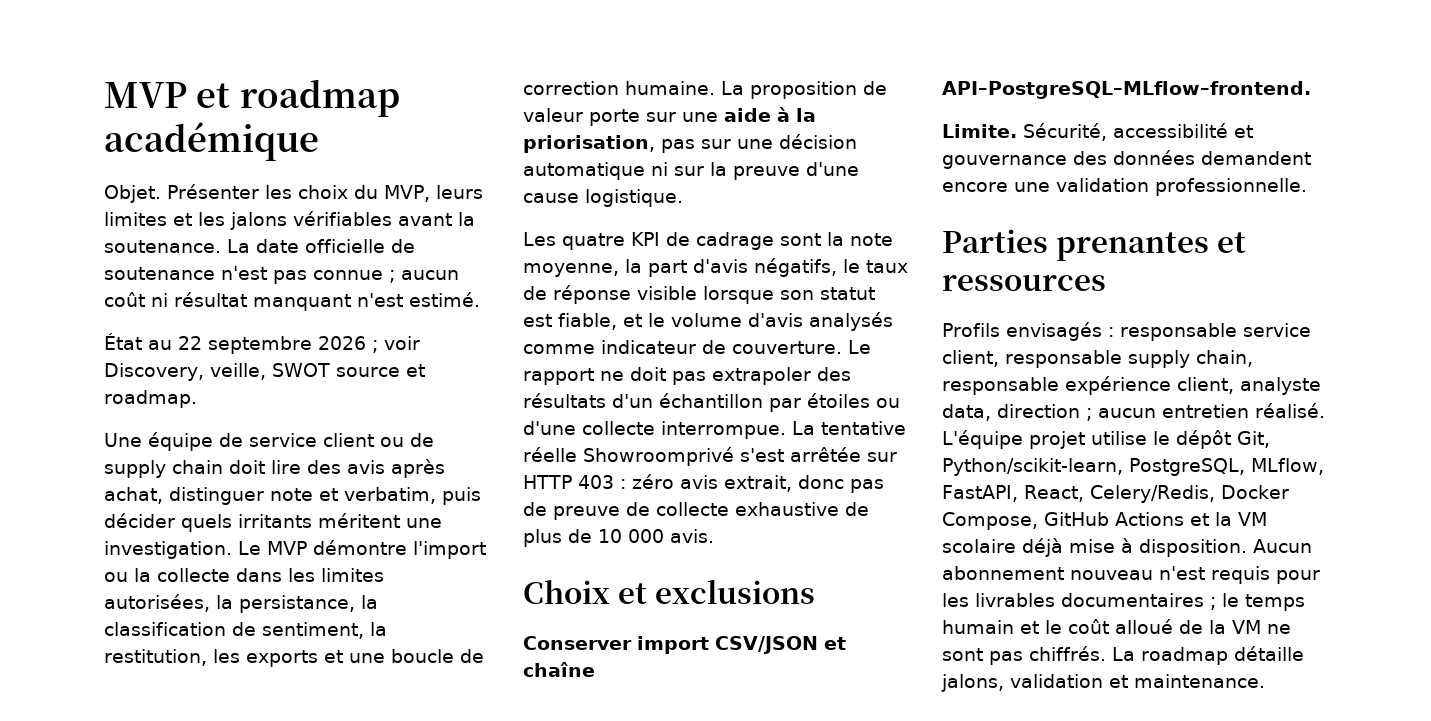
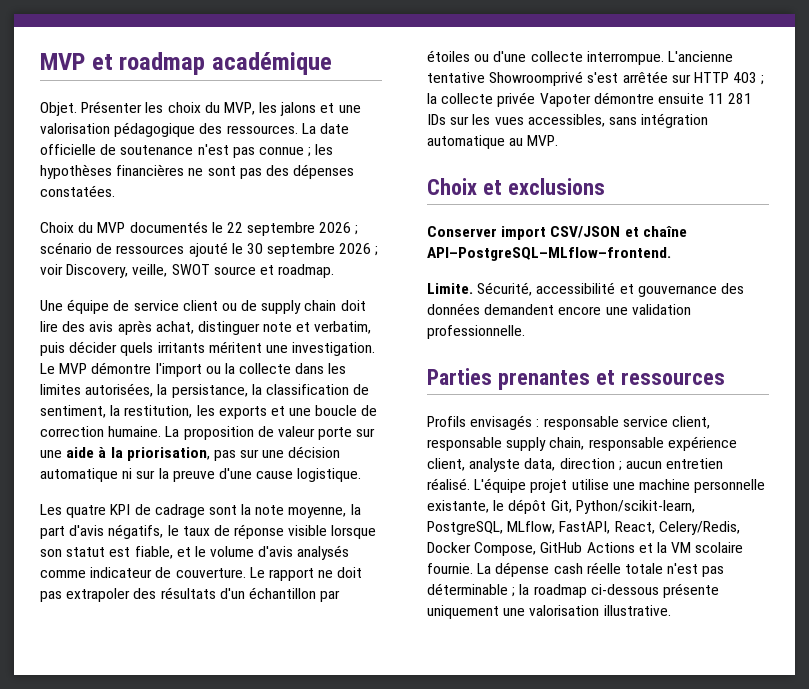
- Présenter les choix du MVP, leurs limites et les jalons vérifiables avant la soutenance.
+ Présenter les choix du MVP, les jalons et une valorisation pédagogique des ressources.
- La date officielle de soutenance n'est pas connue ; aucun coût ni résultat manquant n'est estimé.
- État au 22 septembre 2026 ; voir Discovery, veille, SWOT source et roadmap.
+ La date officielle de soutenance n'est pas connue ; les hypothèses financières ne sont pas des dépenses constatées.
+ Choix du MVP documentés le 22 septembre 2026 ; scénario de ressources ajouté le 30 septembre 2026 ; voir Discovery, veille, SWOT source et roadmap.
- La tentative réelle Showroomprivé s'est arrêtée sur HTTP 403 : zéro avis extrait, donc pas de preuve de collecte exhaustive de plus de 10 000 avis.
+ L'ancienne tentative Showroomprivé s'est arrêtée sur HTTP 403 ; la collecte privée Vapoter démontre ensuite 11 281 IDs sur les vues accessibles, sans intégration automatique au MVP.
- L'équipe projet utilise le dépôt Git, Python/scikit-learn, PostgreSQL, MLflow, FastAPI, React, Celery/Redis, Docker Compose, GitHub Actions et la VM scolaire déjà mise à disposition. Aucun abonnement nouveau n'est requis pour les livrables documentaires ; le temps humain et le coût alloué de la VM ne sont pas chiffrés. La roadmap détaille jalons, validation et maintenance.
+ L'équipe projet utilise une machine personnelle existante, le dépôt Git, Python/scikit-learn, PostgreSQL, MLflow, FastAPI, React, Celery/Redis, Docker Compose, GitHub Actions et la VM scolaire fournie. La dépense cash réelle totale n'est pas déterminable ; la roadmap ci-dessous présente uniquement une valorisation illustrative.

